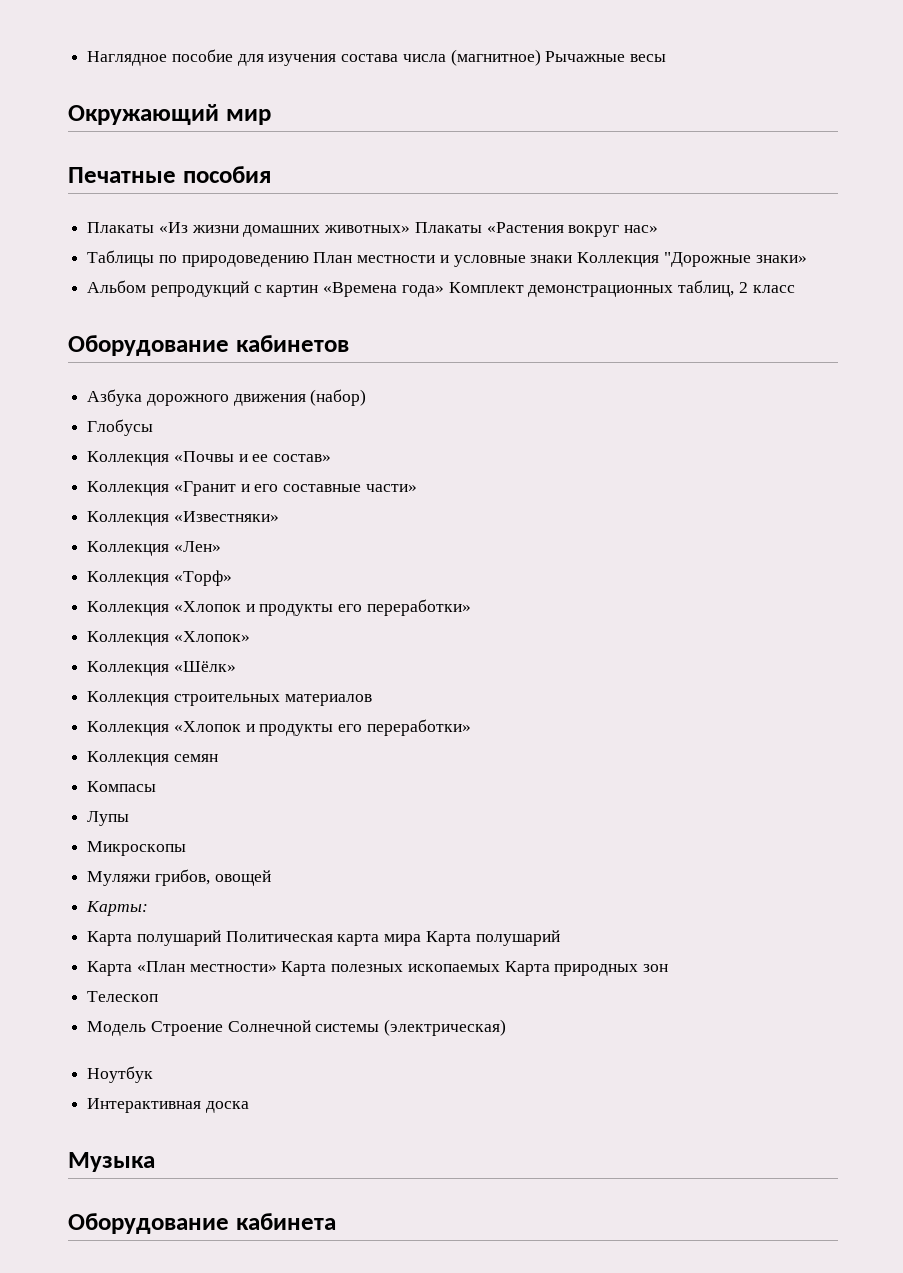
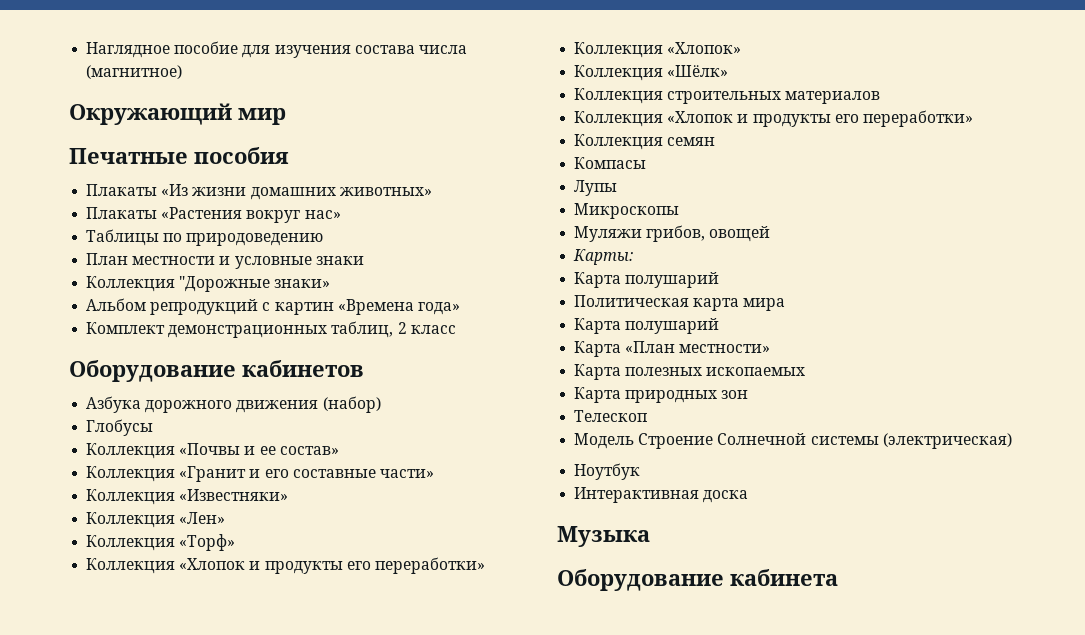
- Наглядное пособие для изучения состава числа (магнитное) Рычажные весы
+ Наглядное пособие для изучения состава числа (магнитное)
- Плакаты «Из жизни домашних животных» Плакаты «Растения вокруг нас»
+ Плакаты «Из жизни домашних животных»
+ Плакаты «Растения вокруг нас»
- Таблицы по природоведению План местности и условные знаки Коллекция "Дорожные знаки»
+ Таблицы по природоведению
+ План местности и условные знаки
+ Коллекция "Дорожные знаки»
- Альбом репродукций с картин «Времена года» Комплект демонстрационных таблиц, 2 класс
+ Альбом репродукций с картин «Времена года»
+ Комплект демонстрационных таблиц, 2 класс
  Карты:
- Карта полушарий Политическая карта мира Карта полушарий
+ Карта полушарий
+ Политическая карта мира
+ Карта полушарий
- Карта «План местности» Карта полезных ископаемых Карта природных зон
+ Карта «План местности»
+ Карта полезных ископаемых
+ Карта природных зон

